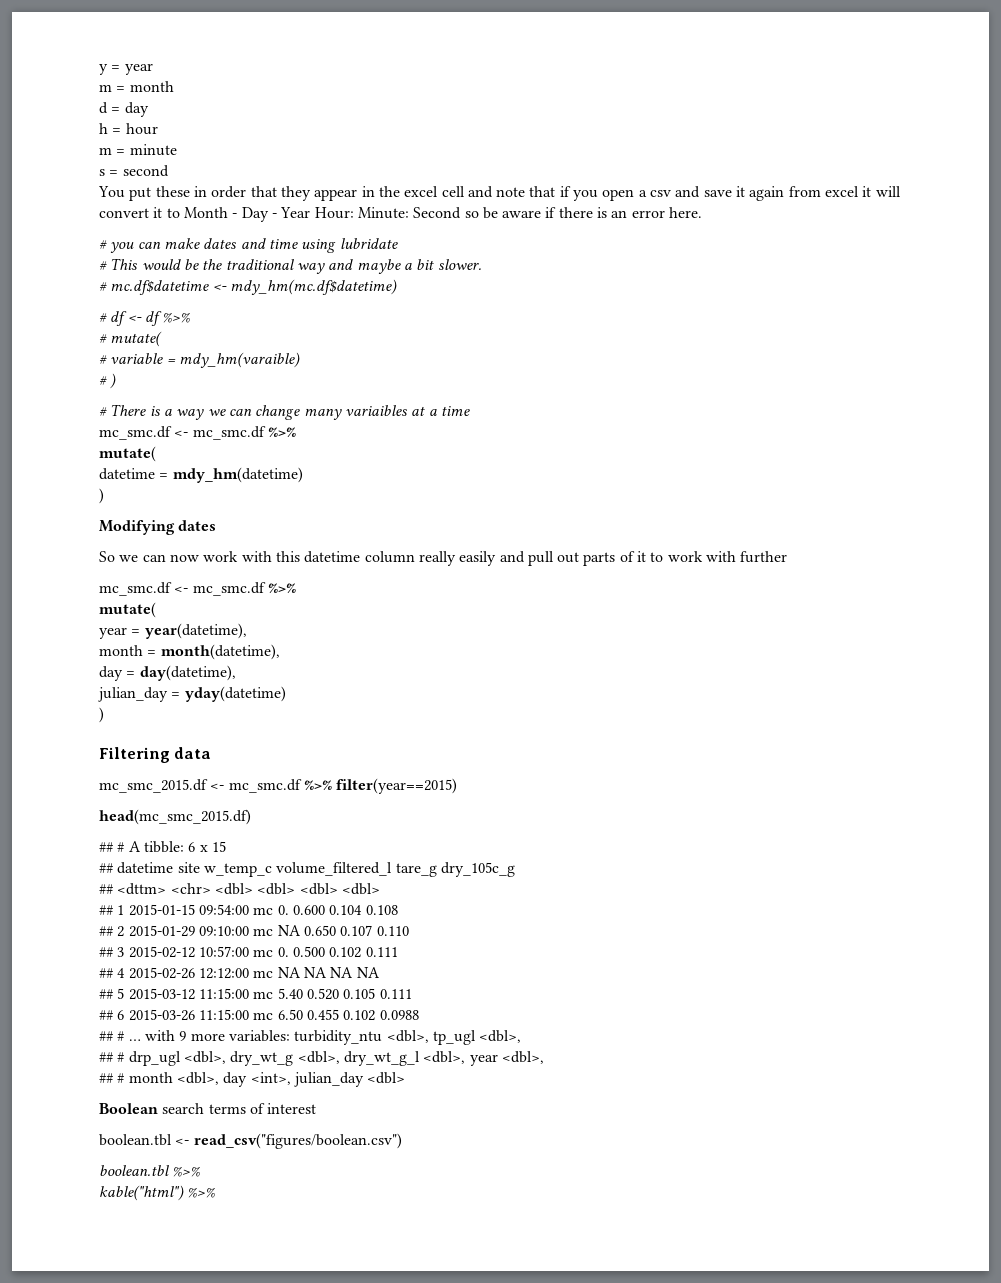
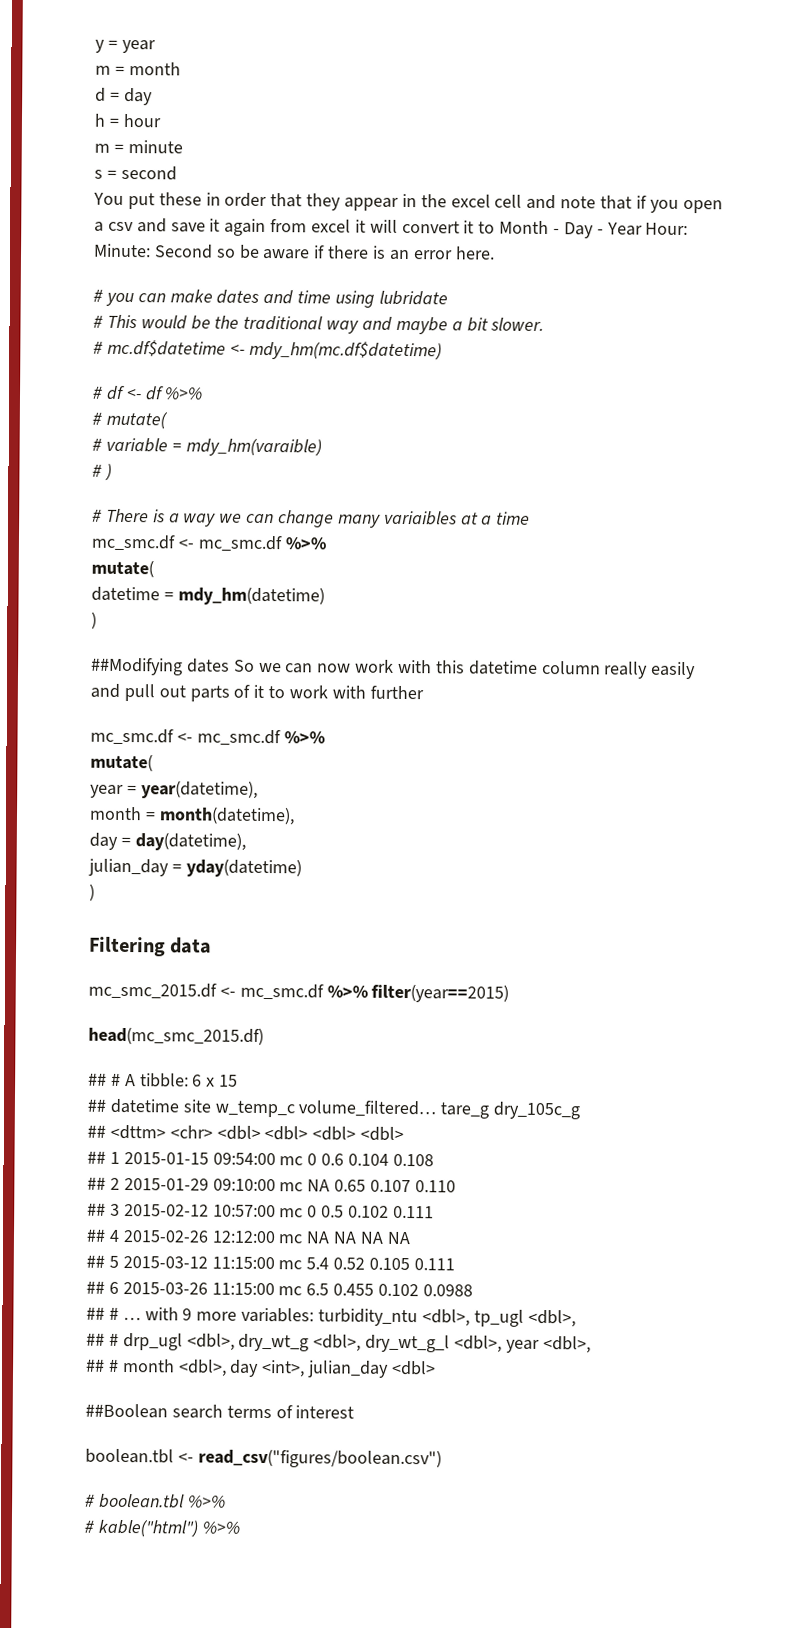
- Modifying dates
- So we can now work with this datetime column really easily and pull out parts of it to work with further
+ ##Modifying dates So we can now work with this datetime column really easily and pull out parts of it to work with further
- ## datetime site w_temp_c volume_filtered_l tare_g dry_105c_g
+ ## datetime site w_temp_c volume_filtered… tare_g dry_105c_g
- ## 1 2015-01-15 09:54:00 mc 0. 0.600 0.104 0.108
+ ## 1 2015-01-15 09:54:00 mc 0 0.6 0.104 0.108
- ## 2 2015-01-29 09:10:00 mc NA 0.650 0.107 0.110
+ ## 2 2015-01-29 09:10:00 mc NA 0.65 0.107 0.110
- ## 3 2015-02-12 10:57:00 mc 0. 0.500 0.102 0.111
+ ## 3 2015-02-12 10:57:00 mc 0 0.5 0.102 0.111
- ## 5 2015-03-12 11:15:00 mc 5.40 0.520 0.105 0.111
+ ## 5 2015-03-12 11:15:00 mc 5.4 0.52 0.105 0.111
- ## 6 2015-03-26 11:15:00 mc 6.50 0.455 0.102 0.0988
+ ## 6 2015-03-26 11:15:00 mc 6.5 0.455 0.102 0.0988
- Boolean search terms of interest
+ ##Boolean search terms of interest
- boolean.tbl %>%
+ # boolean.tbl %>%
- kable("html") %>%
+ # kable("html") %>%

